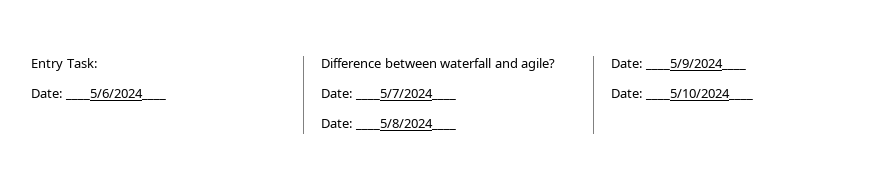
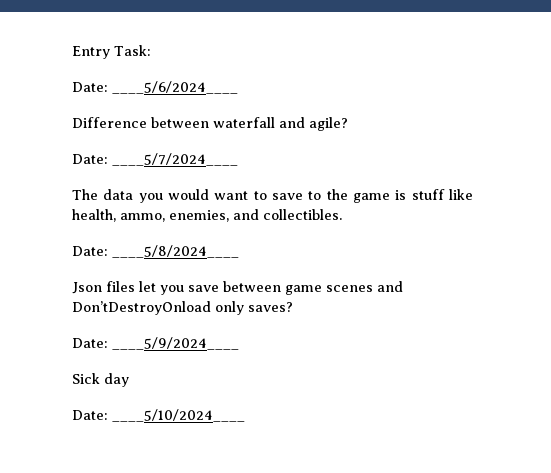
+ The data you would want to save to the game is stuff like health, ammo, enemies, and collectibles.
  Date: ____5/8/2024____
+ Json files let you save between game scenes and Don’tDestroyOnload only saves?
+ Sick day

